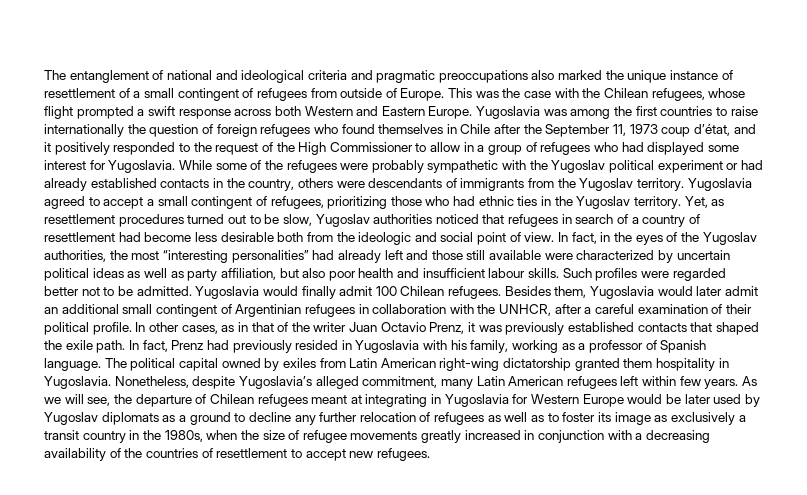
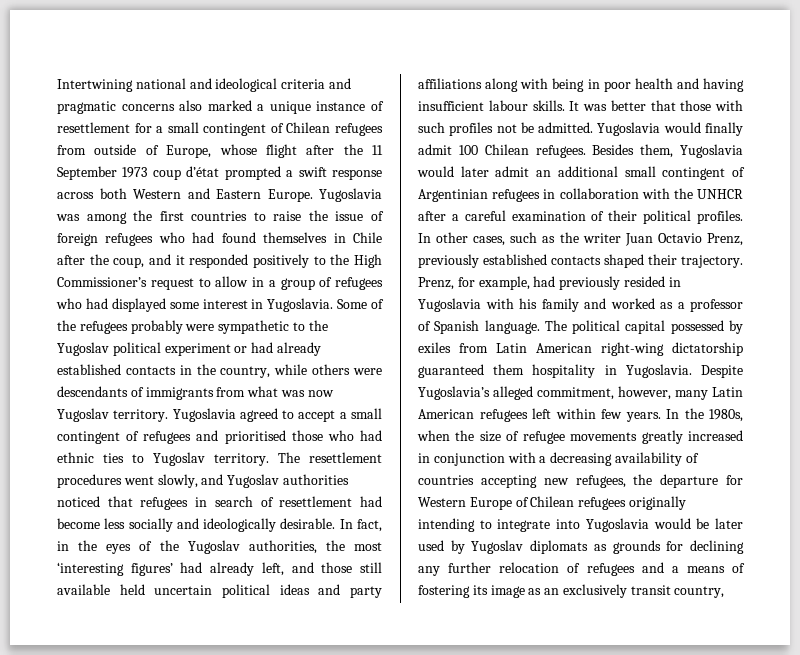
- The entanglement of national and ideological criteria and pragmatic preoccupations also marked the unique instance of resettlement of a small contingent of refugees from outside of Europe. This was the case with the Chilean refugees, whose flight prompted a swift response across both Western and Eastern Europe.
+ Intertwining national and ideological criteria and pragmatic concerns also marked a unique instance of resettlement for a small contingent of Chilean refugees from outside of Europe, whose flight after the 11 September 1973 coup d’état prompted a swift response across both Western and Eastern Europe.
- Yugoslavia was among the first countries to raise internationally the question of foreign refugees who found themselves in Chile after the September 11, 1973 coup d’état, and it positively responded to the request of the High Commissioner to allow in a group of refugees who had displayed some interest for Yugoslavia. While some of the refugees were probably sympathetic with the Yugoslav political experiment or had already established contacts in the country, others were descendants of immigrants from the Yugoslav territory.
+ Yugoslavia was among the first countries to raise the issue of foreign refugees who had found themselves in Chile after the coup, and it responded positively to the High Commissioner’s request to allow in a group of refugees who had displayed some interest in Yugoslavia. Some of the refugees probably were sympathetic to the Yugoslav political experiment or had already established contacts in the country, while others were descendants of immigrants from what was now Yugoslav territory.
- Yugoslavia agreed to accept a small contingent of refugees, prioritizing those who had ethnic ties in the Yugoslav territory. Yet, as resettlement procedures turned out to be slow, Yugoslav authorities noticed that refugees in search of a country of resettlement had become less desirable both from the ideologic and social point of view.
+ Yugoslavia agreed to accept a small contingent of refugees and prioritised those who had ethnic ties to Yugoslav territory. The resettlement procedures went slowly, and Yugoslav authorities noticed that refugees in search of resettlement had become less socially and ideologically desirable.
- In fact, in the eyes of the Yugoslav authorities, the most “interesting personalities” had already left and those still available were characterized by uncertain political ideas as well as party affiliation, but also poor health and insufficient labour skills.
+ In fact, in the eyes of the Yugoslav authorities, the most ‘interesting figures’ had already left, and those still available held uncertain political ideas and party affiliations along with being in poor health and having insufficient labour skills.
- Such profiles were regarded better not to be admitted.
+ It was better that those with such profiles not be admitted.
- Besides them, Yugoslavia would later admit an additional small contingent of Argentinian refugees in collaboration with the UNHCR, after a careful examination of their political profile.
+ Besides them, Yugoslavia would later admit an additional small contingent of Argentinian refugees in collaboration with the UNHCR after a careful examination of their political profiles.
- In other cases, as in that of the writer Juan Octavio Prenz, it was previously established contacts that shaped the exile path. In fact, Prenz had previously resided in Yugoslavia with his family, working as a professor of Spanish language.
+ In other cases, such as the writer Juan Octavio Prenz, previously established contacts shaped their trajectory. Prenz, for example, had previously resided in Yugoslavia with his family and worked as a professor of Spanish language.
- The political capital owned by exiles from Latin American right-wing dictatorship granted them hospitality in Yugoslavia.
+ The political capital possessed by exiles from Latin American right-wing dictatorship guaranteed them hospitality in Yugoslavia.
- Nonetheless, despite Yugoslavia’s alleged commitment, many Latin American refugees left within few years.
+ Despite Yugoslavia’s alleged commitment, however, many Latin American refugees left within few years.
- As we will see, the departure of Chilean refugees meant at integrating in Yugoslavia for Western Europe would be later used by Yugoslav diplomats as a ground to decline any further relocation of refugees as well as to foster its image as exclusively a transit country in the 1980s, when the size of refugee movements greatly increased in conjunction with a decreasing availability of the countries of resettlement to accept new refugees.
+ In the 1980s, when the size of refugee movements greatly increased in conjunction with a decreasing availability of countries accepting new refugees, the departure for Western Europe of Chilean refugees originally intending to integrate into Yugoslavia would be later used by Yugoslav diplomats as grounds for declining any further relocation of refugees and a means of fostering its image as an exclusively transit country,

